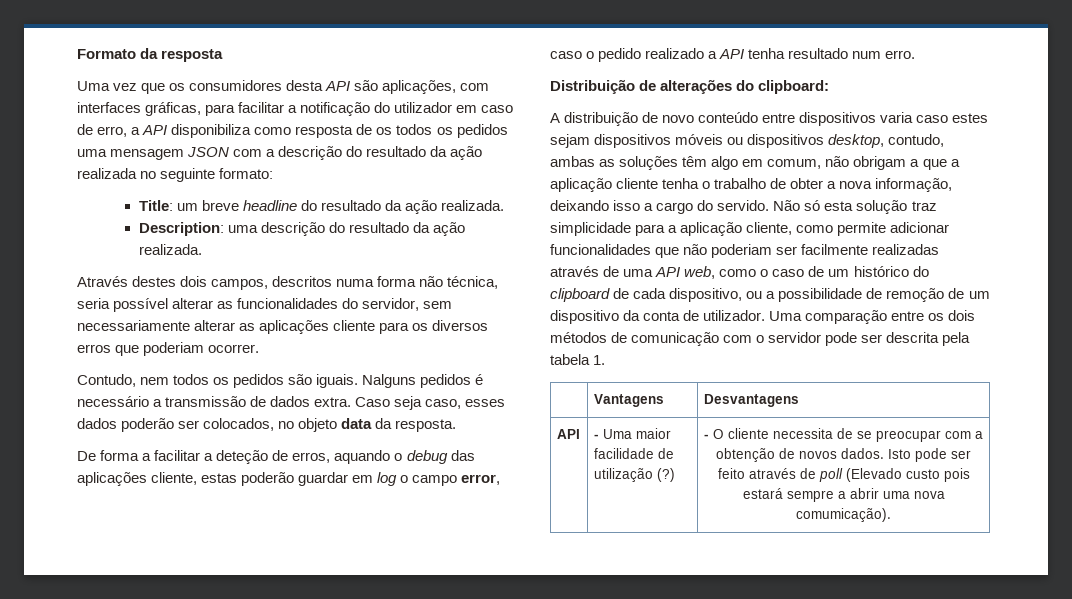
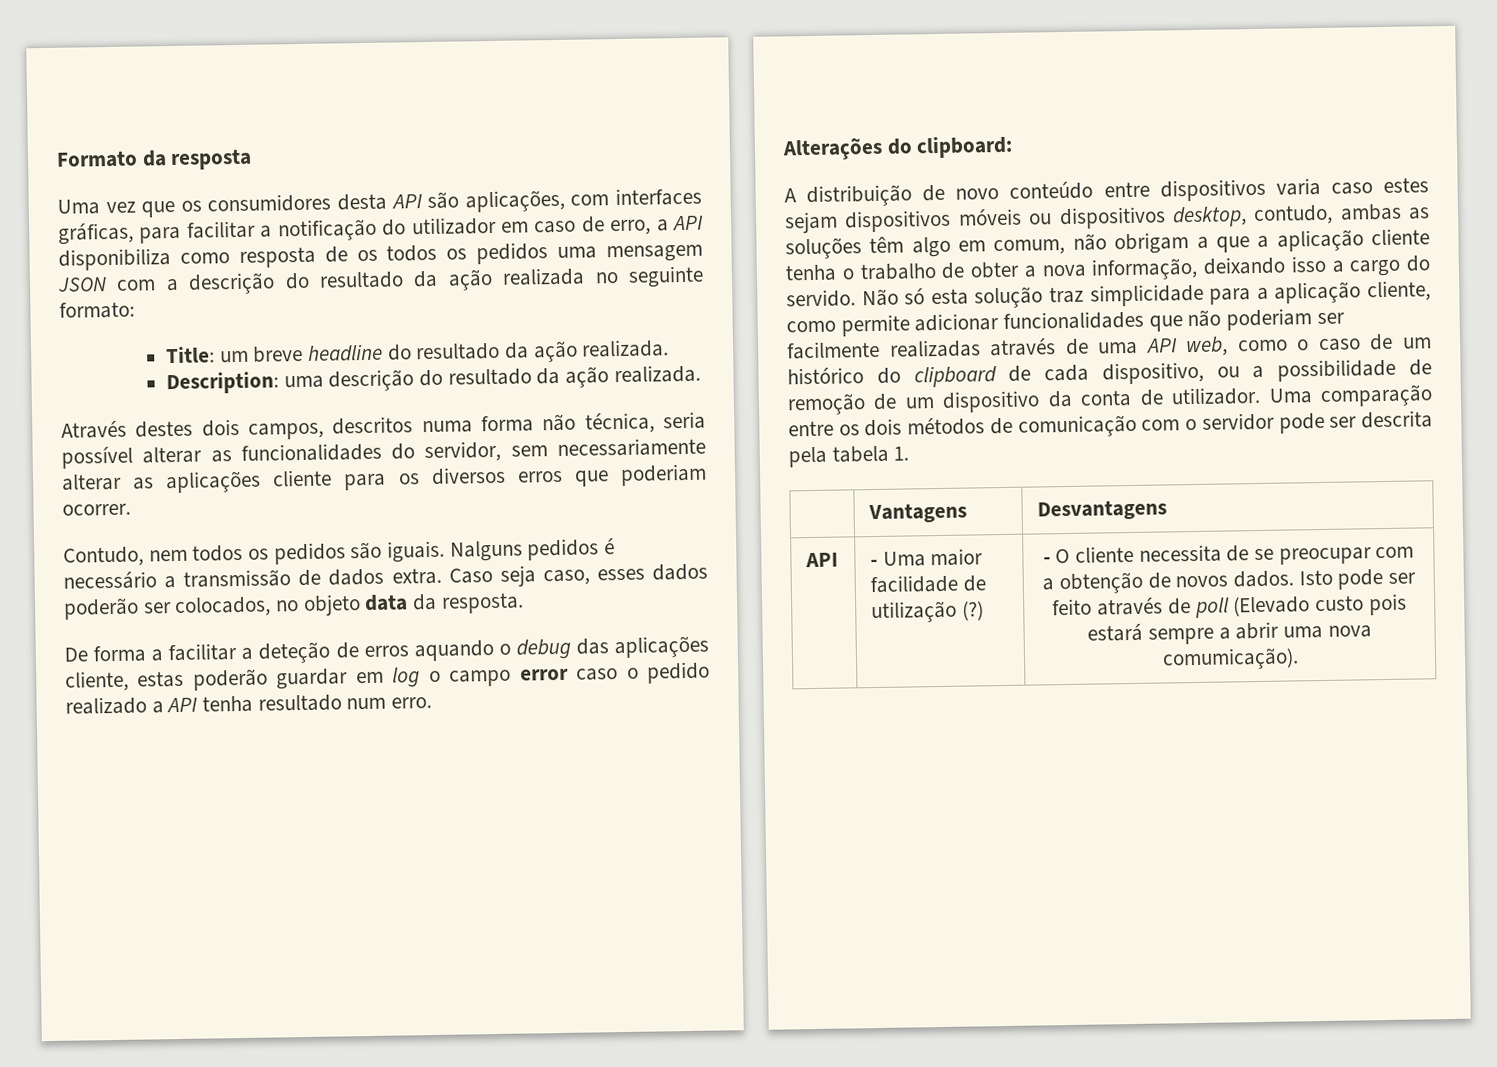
- De forma a facilitar a deteção de erros, aquando o debug das aplicações cliente, estas poderão guardar em log o campo error, caso o pedido realizado a API tenha resultado num erro.
+ De forma a facilitar a deteção de erros aquando o debug das aplicações cliente, estas poderão guardar em log o campo error caso o pedido realizado a API tenha resultado num erro.
- Distribuição de alterações do clipboard:
+ Alterações do clipboard:

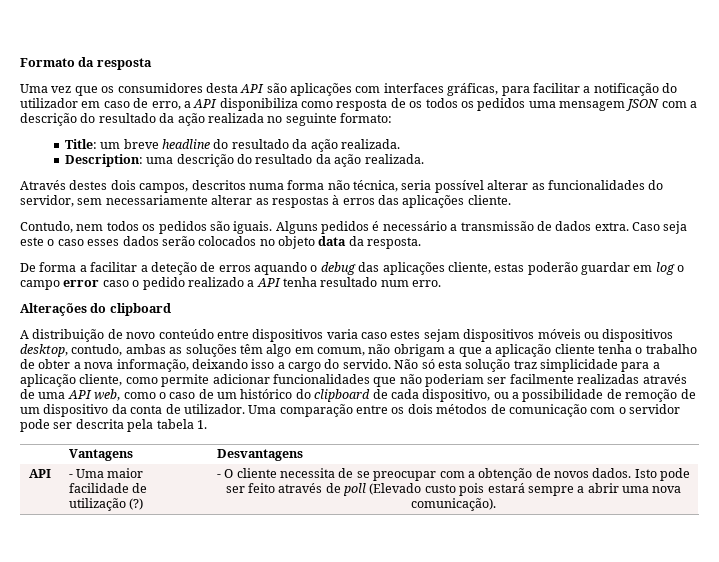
- Uma vez que os consumidores desta API são aplicações, com interfaces gráficas, para facilitar a notificação do utilizador em caso de erro, a API disponibiliza como resposta de os todos os pedidos uma mensagem JSON com a descrição do resultado da ação realizada no seguinte formato:
+ Uma vez que os consumidores desta API são aplicações com interfaces gráficas, para facilitar a notificação do utilizador em caso de erro, a API disponibiliza como resposta de os todos os pedidos uma mensagem JSON com a descrição do resultado da ação realizada no seguinte formato:
- Através destes dois campos, descritos numa forma não técnica, seria possível alterar as funcionalidades do servidor, sem necessariamente alterar as aplicações cliente para os diversos erros que poderiam ocorrer.
+ Através destes dois campos, descritos numa forma não técnica, seria possível alterar as funcionalidades do servidor, sem necessariamente alterar as respostas à erros das aplicações cliente.
- Nalguns pedidos é necessário a transmissão de dados extra.
+ Alguns pedidos é necessário a transmissão de dados extra.
- Caso seja caso, esses dados poderão ser colocados, no objeto data da resposta.
+ Caso seja este o caso esses dados serão colocados no objeto data da resposta.
- Alterações do clipboard:
+ Alterações do clipboard
- API | - Uma maior facilidade de utilização (?) | - O cliente necessita de se preocupar com a obtenção de novos dados. Isto pode ser feito através de poll (Elevado custo pois estará sempre a abrir uma nova comumicação).
+ API | - Uma maior facilidade de utilização (?) | - O cliente necessita de se preocupar com a obtenção de novos dados. Isto pode ser feito através de poll (Elevado custo pois estará sempre a abrir uma nova comunicação).

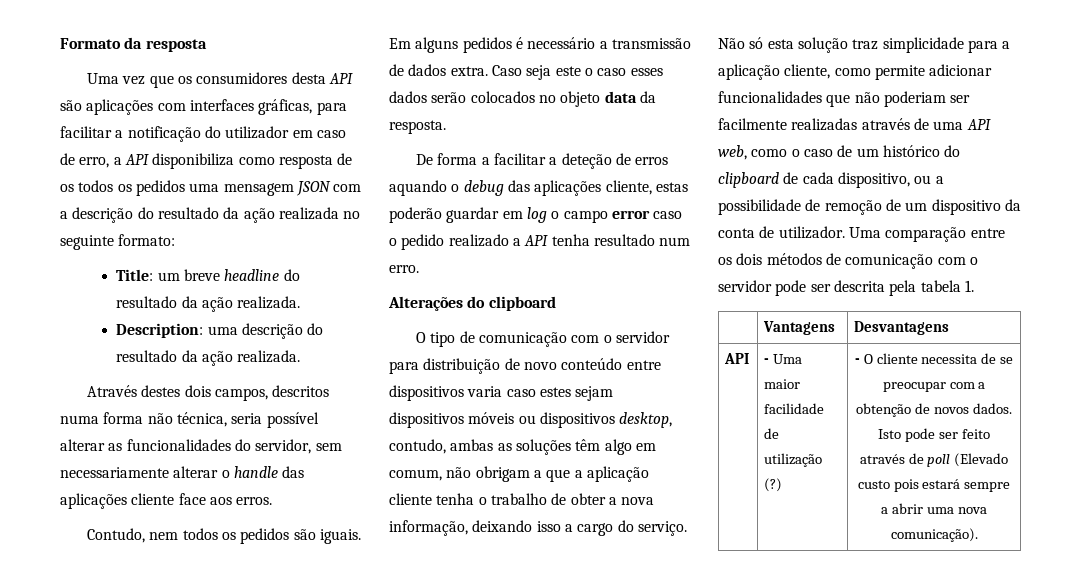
- Através destes dois campos, descritos numa forma não técnica, seria possível alterar as funcionalidades do servidor, sem necessariamente alterar as respostas à erros das aplicações cliente.
+ Através destes dois campos, descritos numa forma não técnica, seria possível alterar as funcionalidades do servidor, sem necessariamente alterar o handle das aplicações cliente face aos erros.
- Alguns pedidos é necessário a transmissão de dados extra.
+ Em alguns pedidos é necessário a transmissão de dados extra.
- A distribuição de novo conteúdo entre dispositivos varia caso estes sejam dispositivos móveis ou dispositivos desktop, contudo, ambas as soluções têm algo em comum, não obrigam a que a aplicação cliente tenha o trabalho de obter a nova informação, deixando isso a cargo do servido.
+ O tipo de comunicação com o servidor para distribuição de novo conteúdo entre dispositivos varia caso estes sejam dispositivos móveis ou dispositivos desktop, contudo, ambas as soluções têm algo em comum, não obrigam a que a aplicação cliente tenha o trabalho de obter a nova informação, deixando isso a cargo do serviço.

